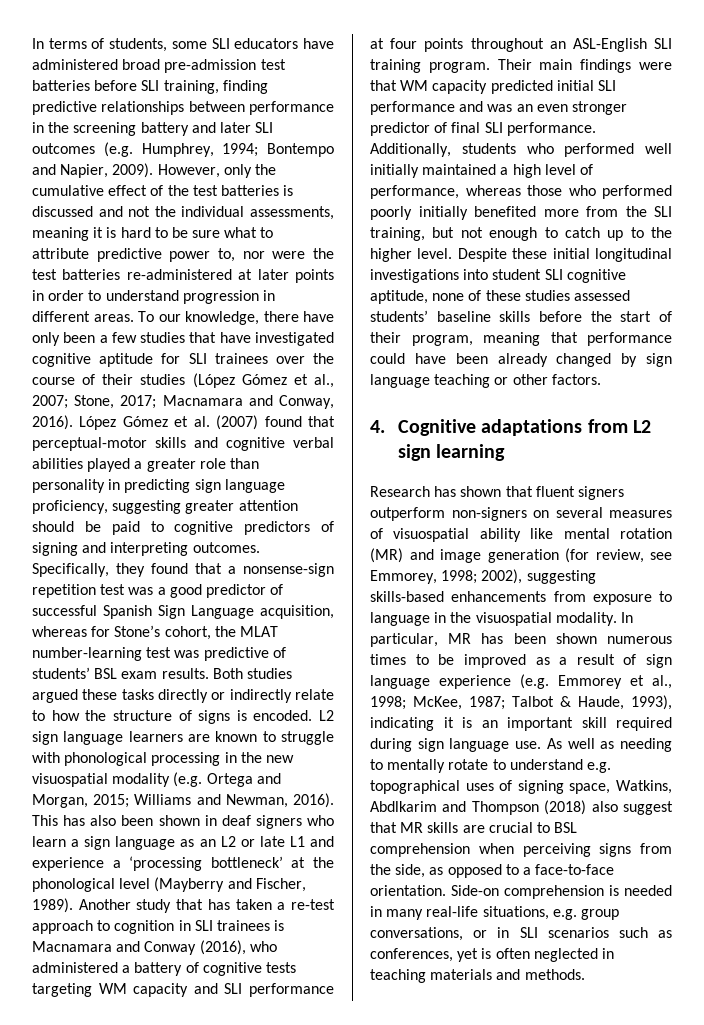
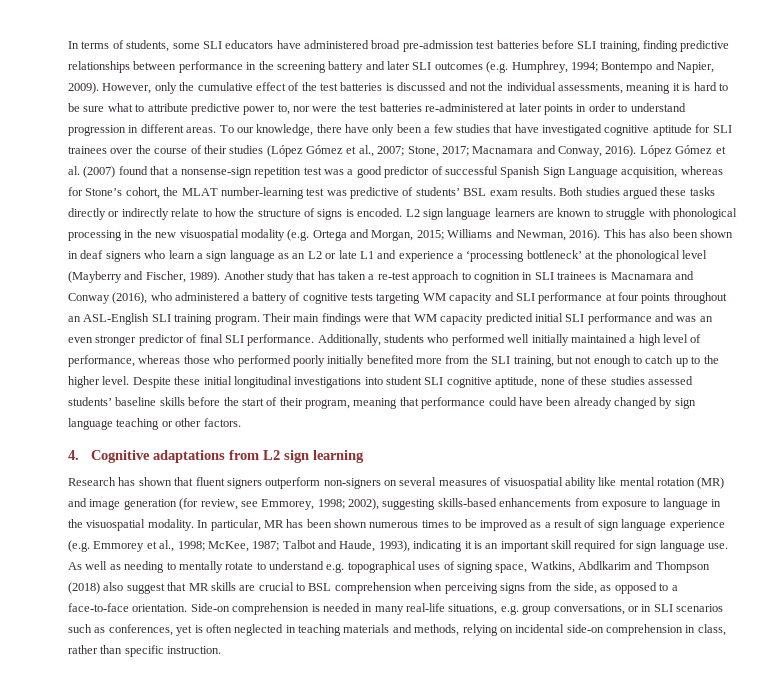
- López Gómez et al. (2007) found that perceptual-motor skills and cognitive verbal abilities played a greater role than personality in predicting sign language proficiency, suggesting greater attention should be paid to cognitive predictors of signing and interpreting outcomes. Specifically, they found that a nonsense-sign repetition test was a good predictor of successful Spanish Sign Language acquisition, whereas for Stone’s cohort, the MLAT number-learning test was predictive of students’ BSL exam results.
+ López Gómez et al. (2007) found that a nonsense-sign repetition test was a good predictor of successful Spanish Sign Language acquisition, whereas for Stone’s cohort, the MLAT number-learning test was predictive of students’ BSL exam results.
- In particular, MR has been shown numerous times to be improved as a result of sign language experience (e.g. Emmorey et al., 1998; McKee, 1987; Talbot & Haude, 1993), indicating it is an important skill required during sign language use.
+ In particular, MR has been shown numerous times to be improved as a result of sign language experience (e.g. Emmorey et al., 1998; McKee, 1987; Talbot and Haude, 1993), indicating it is an important skill required for sign language use.
- Side-on comprehension is needed in many real-life situations, e.g. group conversations, or in SLI scenarios such as conferences, yet is often neglected in teaching materials and methods.
+ Side-on comprehension is needed in many real-life situations, e.g. group conversations, or in SLI scenarios such as conferences, yet is often neglected in teaching materials and methods, relying on incidental side-on comprehension in class, rather than specific instruction.

